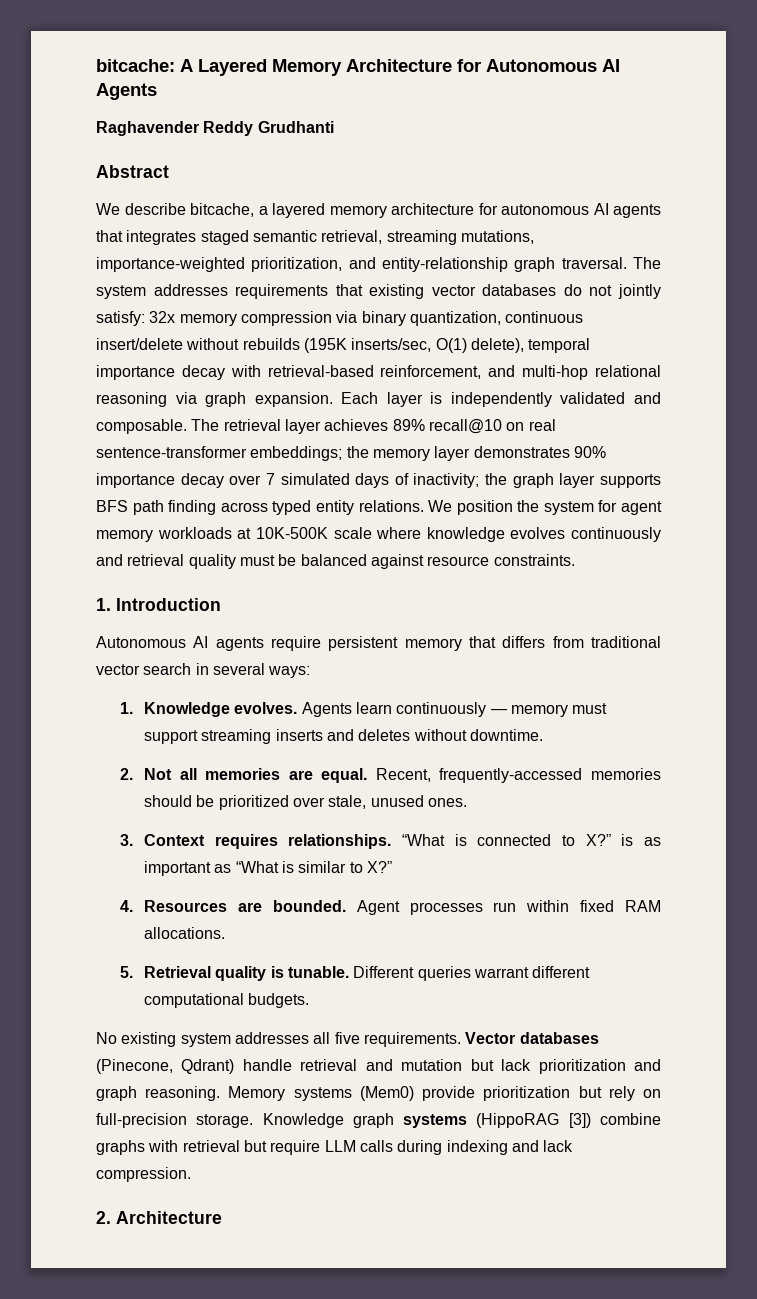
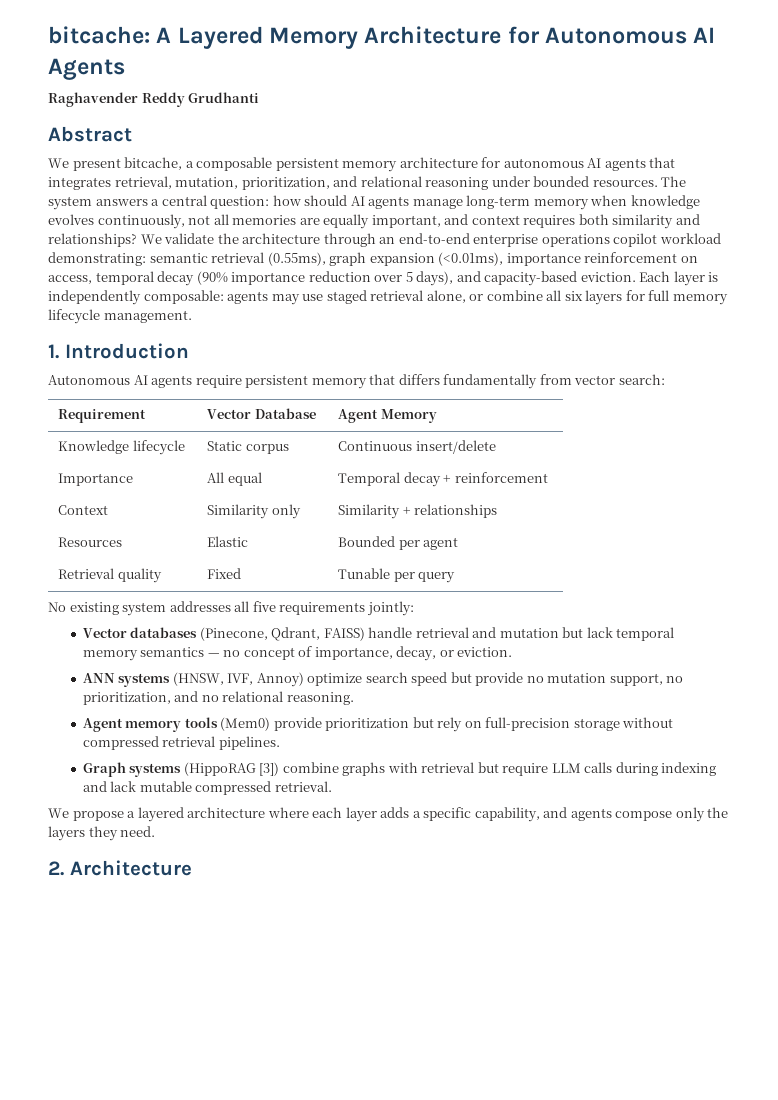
- We describe bitcache, a layered memory architecture for autonomous AI agents that integrates staged semantic retrieval, streaming mutations, importance-weighted prioritization, and entity-relationship graph traversal. The system addresses requirements that existing vector databases do not jointly satisfy: 32x memory compression via binary quantization, continuous insert/delete without rebuilds (195K inserts/sec, O(1) delete), temporal importance decay with retrieval-based reinforcement, and multi-hop relational reasoning via graph expansion. Each layer is independently validated and composable. The retrieval layer achieves 89% recall@10 on real sentence-transformer embeddings; the memory layer demonstrates 90% importance decay over 7 simulated days of inactivity; the graph layer supports BFS path finding across typed entity relations. We position the system for agent memory workloads at 10K-500K scale where knowledge evolves continuously and retrieval quality must be balanced against resource constraints.
+ We present bitcache, a composable persistent memory architecture for autonomous AI agents that integrates retrieval, mutation, prioritization, and relational reasoning under bounded resources. The system answers a central question: how should AI agents manage long-term memory when knowledge evolves continuously, not all memories are equally important, and context requires both similarity and relationships? We validate the architecture through an end-to-end enterprise operations copilot workload demonstrating: semantic retrieval (0.55ms), graph expansion (<0.01ms), importance reinforcement on access, temporal decay (90% importance reduction over 5 days), and capacity-based eviction. Each layer is independently composable: agents may use staged retrieval alone, or combine all six layers for full memory lifecycle management.
- Autonomous AI agents require persistent memory that differs from traditional vector search in several ways:
- 1. Knowledge evolves. Agents learn continuously — memory must support streaming inserts and deletes without downtime.
- 2. Not all memories are equal. Recent, frequently-accessed memories should be prioritized over stale, unused ones.
- 3. Context requires relationships. “What is connected to X?” is as important as “What is similar to X?”
- 4. Resources are bounded. Agent processes run within fixed RAM allocations.
- 5. Retrieval quality is tunable. Different queries warrant different computational budgets.
+ Autonomous AI agents require persistent memory that differs fundamentally from vector search:
+ Requirement | Vector Database | Agent Memory
+ Knowledge lifecycle | Static corpus | Continuous insert/delete
+ Importance | All equal | Temporal decay + reinforcement
+ Context | Similarity only | Similarity + relationships
+ Resources | Elastic | Bounded per agent
+ Retrieval quality | Fixed | Tunable per query
- No existing system addresses all five requirements. Vector databases (Pinecone, Qdrant) handle retrieval and mutation but lack prioritization and graph reasoning. Memory systems (Mem0) provide prioritization but rely on full-precision storage. Knowledge graph systems (HippoRAG [3]) combine graphs with retrieval but require LLM calls during indexing and lack compression.
+ No existing system addresses all five requirements jointly:
+ Vector databases (Pinecone, Qdrant, FAISS) handle retrieval and mutation but lack temporal memory semantics — no concept of importance, decay, or eviction.
+ ANN systems (HNSW, IVF, Annoy) optimize search speed but provide no mutation support, no prioritization, and no relational reasoning.
+ Agent memory tools (Mem0) provide prioritization but rely on full-precision storage without compressed retrieval pipelines.
+ Graph systems (HippoRAG [3]) combine graphs with retrieval but require LLM calls during indexing and lack mutable compressed retrieval.
+ We propose a layered architecture where each layer adds a specific capability, and agents compose only the layers they need.

